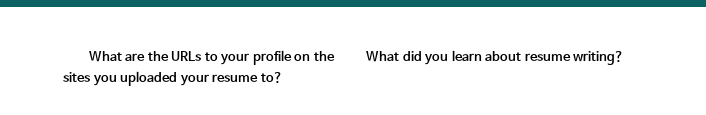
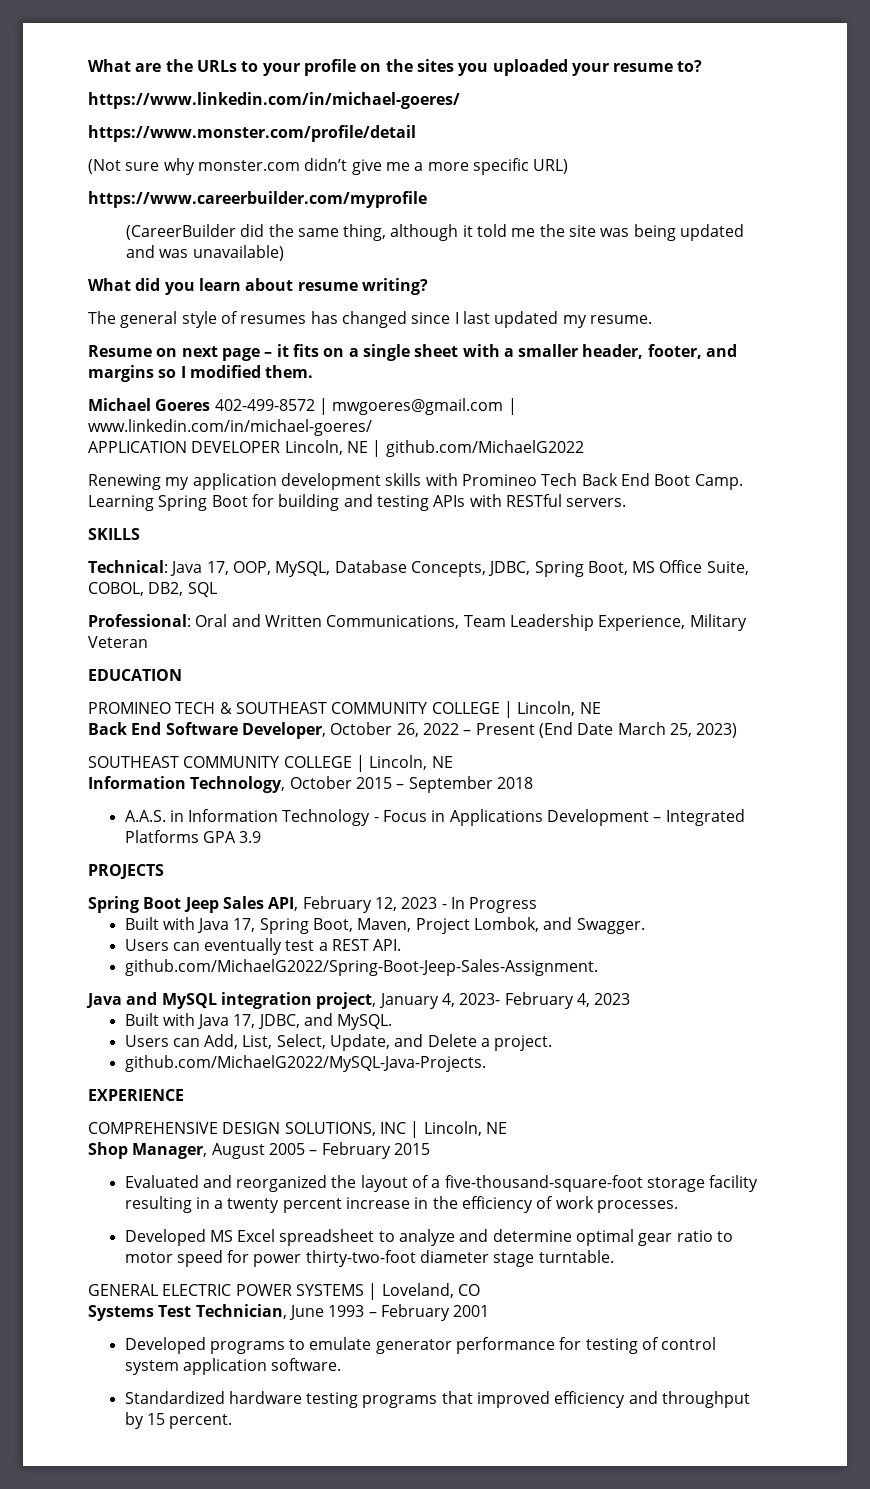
+ https://www.linkedin.com/in/michael-goeres/
+ https://www.monster.com/profile/detail
+ (Not sure why monster.com didn’t give me a more specific URL)
+ https://www.careerbuilder.com/myprofile
+ (CareerBuilder did the same thing, although it told me the site was being updated and was unavailable)
+ The general style of resumes has changed since I last updated my resume.
+ Resume on next page – it fits on a single sheet with a smaller header, footer, and margins so I modified them.
+ Michael Goeres 402-499-8572 | mwgoeres@gmail.com | www.linkedin.com/in/michael-goeres/
+ APPLICATION DEVELOPER Lincoln, NE | github.com/MichaelG2022
+ Renewing my application development skills with Promineo Tech Back End Boot Camp. Learning Spring Boot for building and testing APIs with RESTful servers.
+ SKILLS
+ Technical: Java 17, OOP, MySQL, Database Concepts, JDBC, Spring Boot, MS Office Suite, COBOL, DB2, SQL
+ Professional: Oral and Written Communications, Team Leadership Experience, Military Veteran
+ EDUCATION
+ PROMINEO TECH & SOUTHEAST COMMUNITY COLLEGE | Lincoln, NE
+ Back End Software Developer, October 26, 2022 – Present (End Date March 25, 2023)
+ SOUTHEAST COMMUNITY COLLEGE | Lincoln, NE
+ Information Technology, October 2015 – September 2018
+ A.A.S. in Information Technology - Focus in Applications Development – Integrated Platforms GPA 3.9
+ PROJECTS
+ Spring Boot Jeep Sales API, February 12, 2023 - In Progress
+ Built with Java 17, Spring Boot, Maven, Project Lombok, and Swagger.
+ Users can eventually test a REST API.
+ github.com/MichaelG2022/Spring-Boot-Jeep-Sales-Assignment.
+ Java and MySQL integration project, January 4, 2023- February 4, 2023
+ Built with Java 17, JDBC, and MySQL.
+ Users can Add, List, Select, Update, and Delete a project.
+ github.com/MichaelG2022/MySQL-Java-Projects.
+ EXPERIENCE
+ COMPREHENSIVE DESIGN SOLUTIONS, INC | Lincoln, NE
+ Shop Manager, August 2005 – February 2015
+ Evaluated and reorganized the layout of a five-thousand-square-foot storage facility resulting in a twenty percent increase in the efficiency of work processes.
+ Developed MS Excel spreadsheet to analyze and determine optimal gear ratio to motor speed for power thirty-two-foot diameter stage turntable.
+ GENERAL ELECTRIC POWER SYSTEMS | Loveland, CO
+ Systems Test Technician, June 1993 – February 2001
+ Developed programs to emulate generator performance for testing of control system application software.
+ Standardized hardware testing programs that improved efficiency and throughput by 15 percent.

